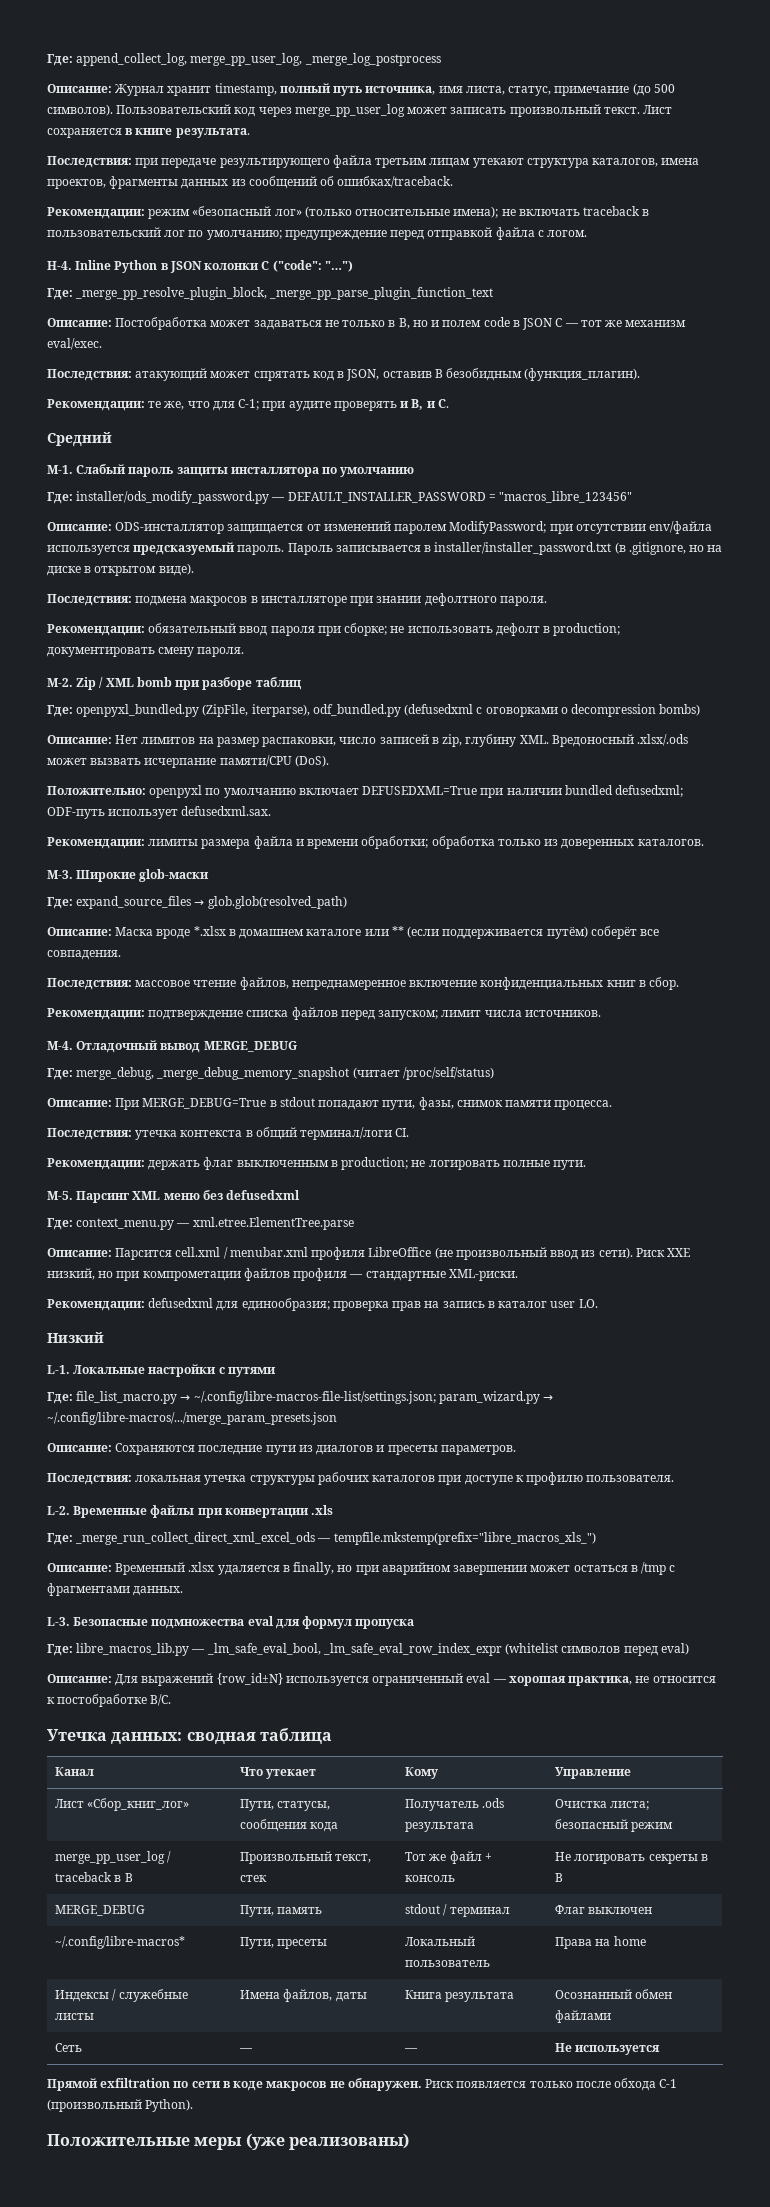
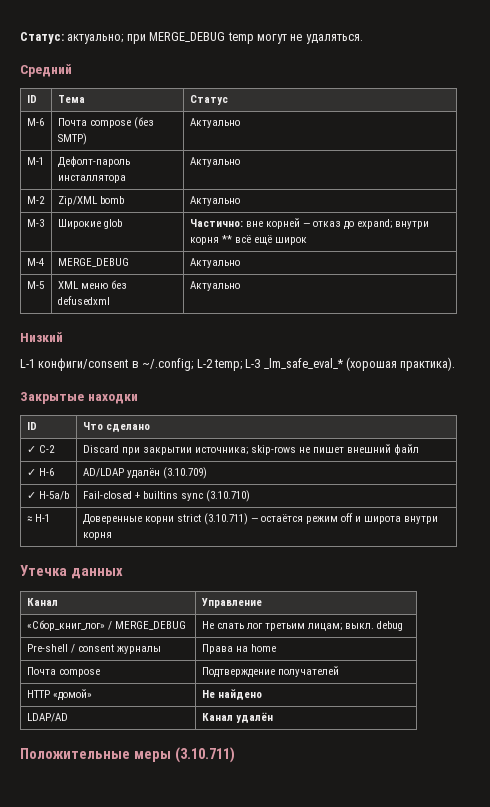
- Где: append_collect_log, merge_pp_user_log, _merge_log_postprocess
- Описание: Журнал хранит timestamp, полный путь источника, имя листа, статус, примечание (до 500 символов). Пользовательский код через merge_pp_user_log может записать произвольный текст. Лист сохраняется в книге результата.
- Последствия: при передаче результирующего файла третьим лицам утекают структура каталогов, имена проектов, фрагменты данных из сообщений об ошибках/traceback.
- Рекомендации: режим «безопасный лог» (только относительные имена); не включать traceback в пользовательский лог по умолчанию; предупреждение перед отправкой файла с логом.
- H-4. Inline Python в JSON колонки C ("code": "…")
- Где: _merge_pp_resolve_plugin_block, _merge_pp_parse_plugin_function_text
- Описание: Постобработка может задаваться не только в B, но и полем code в JSON C — тот же механизм eval/exec.
- Последствия: атакующий может спрятать код в JSON, оставив B безобидным (функция_плагин).
- Рекомендации: те же, что для C-1; при аудите проверять и B, и C.
+ Статус: актуально; при MERGE_DEBUG temp могут не удаляться.
  Средний
- M-1. Слабый пароль защиты инсталлятора по умолчанию
- Где: installer/ods_modify_password.py — DEFAULT_INSTALLER_PASSWORD = "macros_libre_123456"
- Описание: ODS-инсталлятор защищается от изменений паролем ModifyPassword; при отсутствии env/файла используется предсказуемый пароль. Пароль записывается в installer/installer_password.txt (в .gitignore, но на диске в открытом виде).
- Последствия: подмена макросов в инсталляторе при знании дефолтного пароля.
- Рекомендации: обязательный ввод пароля при сборке; не использовать дефолт в production; документировать смену пароля.
- M-2. Zip / XML bomb при разборе таблиц
- Где: openpyxl_bundled.py (ZipFile, iterparse), odf_bundled.py (defusedxml с оговорками о decompression bombs)
- Описание: Нет лимитов на размер распаковки, число записей в zip, глубину XML. Вредоносный .xlsx/.ods может вызвать исчерпание памяти/CPU (DoS).
- Положительно: openpyxl по умолчанию включает DEFUSEDXML=True при наличии bundled defusedxml; ODF-путь использует defusedxml.sax.
- Рекомендации: лимиты размера файла и времени обработки; обработка только из доверенных каталогов.
- M-3. Широкие glob-маски
- Где: expand_source_files → glob.glob(resolved_path)
- Описание: Маска вроде *.xlsx в домашнем каталоге или ** (если поддерживается путём) соберёт все совпадения.
- Последствия: массовое чтение файлов, непреднамеренное включение конфиденциальных книг в сбор.
- Рекомендации: подтверждение списка файлов перед запуском; лимит числа источников.
- M-4. Отладочный вывод MERGE_DEBUG
- Где: merge_debug, _merge_debug_memory_snapshot (читает /proc/self/status)
- Описание: При MERGE_DEBUG=True в stdout попадают пути, фазы, снимок памяти процесса.
- Последствия: утечка контекста в общий терминал/логи CI.
- Рекомендации: держать флаг выключенным в production; не логировать полные пути.
- M-5. Парсинг XML меню без defusedxml
- Где: context_menu.py — xml.etree.ElementTree.parse
- Описание: Парсится cell.xml / menubar.xml профиля LibreOffice (не произвольный ввод из сети). Риск XXE низкий, но при компрометации файлов профиля — стандартные XML-риски.
- Рекомендации: defusedxml для единообразия; проверка прав на запись в каталог user LO.
+ ID | Тема | Статус
+ M-6 | Почта compose (без SMTP) | Актуально
+ M-1 | Дефолт-пароль инсталлятора | Актуально
+ M-2 | Zip/XML bomb | Актуально
+ M-3 | Широкие glob | Частично: вне корней — отказ до expand; внутри корня ** всё ещё широк
+ M-4 | MERGE_DEBUG | Актуально
+ M-5 | XML меню без defusedxml | Актуально
  Низкий
- L-1. Локальные настройки с путями
- Где: file_list_macro.py → ~/.config/libre-macros-file-list/settings.json; param_wizard.py → ~/.config/libre-macros/.../merge_param_presets.json
- Описание: Сохраняются последние пути из диалогов и пресеты параметров.
- Последствия: локальная утечка структуры рабочих каталогов при доступе к профилю пользователя.
- L-2. Временные файлы при конвертации .xls
- Где: _merge_run_collect_direct_xml_excel_ods — tempfile.mkstemp(prefix="libre_macros_xls_")
- Описание: Временный .xlsx удаляется в finally, но при аварийном завершении может остаться в /tmp с фрагментами данных.
- L-3. Безопасные подмножества eval для формул пропуска
- Где: libre_macros_lib.py — _lm_safe_eval_bool, _lm_safe_eval_row_index_expr (whitelist символов перед eval)
- Описание: Для выражений {row_id±N} используется ограниченный eval — хорошая практика, не относится к постобработке B/C.
- Утечка данных: сводная таблица
- Канал | Что утекает | Кому | Управление
+ L-1 конфиги/consent в ~/.config; L-2 temp; L-3 _lm_safe_eval_* (хорошая практика).
+ Закрытые находки
+ ID | Что сделано
+ ✓ C-2 | Discard при закрытии источника; skip-rows не пишет внешний файл
+ ✓ H-6 | AD/LDAP удалён (3.10.709)
+ ✓ H-5a/b | Fail-closed + builtins sync (3.10.710)
+ ≈ H-1 | Доверенные корни strict (3.10.711) — остаётся режим off и широта внутри корня
+ Утечка данных
+ Канал | Управление
- Лист «Сбор_книг_лог» | Пути, статусы, сообщения кода | Получатель .ods результата | Очистка листа; безопасный режим
- merge_pp_user_log / traceback в B | Произвольный текст, стек | Тот же файл + консоль | Не логировать секреты в B
- MERGE_DEBUG | Пути, память | stdout / терминал | Флаг выключен
- ~/.config/libre-macros* | Пути, пресеты | Локальный пользователь | Права на home
- Индексы / служебные листы | Имена файлов, даты | Книга результата | Осознанный обмен файлами
- Сеть | — | — | Не используется
- Прямой exfiltration по сети в коде макросов не обнаружен. Риск появляется только после обхода C-1 (произвольный Python).
+ «Сбор_книг_лог» / MERGE_DEBUG | Не слать лог третьим лицам; выкл. debug
+ Pre-shell / consent журналы | Права на home
+ Почта compose | Подтверждение получателей
+ HTTP «домой» | Не найдено
+ LDAP/AD | Канал удалён
- Положительные меры (уже реализованы)
+ Положительные меры (3.10.711)

